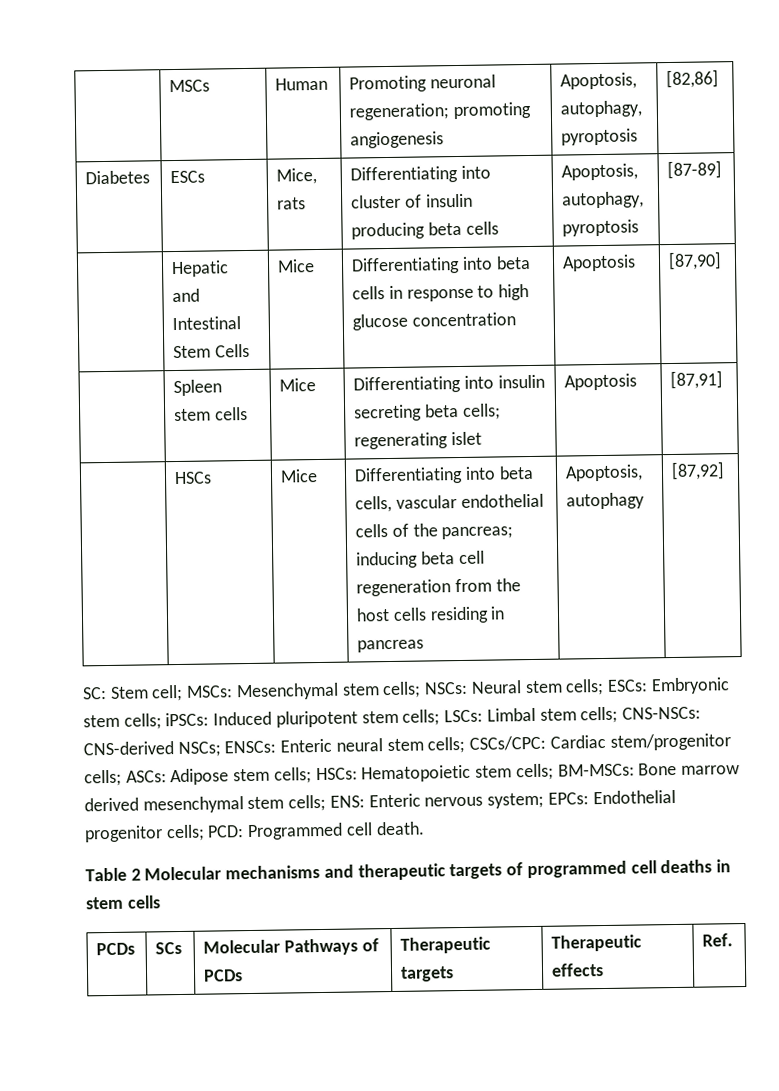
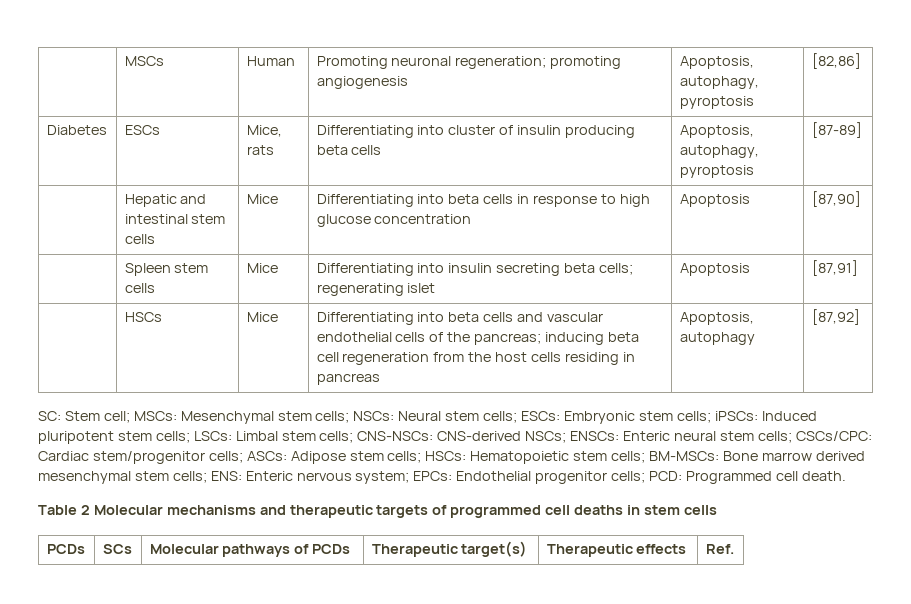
- | Hepatic and Intestinal Stem Cells | Mice | Differentiating into beta cells in response to high glucose concentration | Apoptosis | [87,90]
+ | Hepatic and intestinal stem cells | Mice | Differentiating into beta cells in response to high glucose concentration | Apoptosis | [87,90]
- | HSCs | Mice | Differentiating into beta cells, vascular endothelial cells of the pancreas; inducing beta cell regeneration from the host cells residing in pancreas | Apoptosis, autophagy | [87,92]
+ | HSCs | Mice | Differentiating into beta cells and vascular endothelial cells of the pancreas; inducing beta cell regeneration from the host cells residing in pancreas | Apoptosis, autophagy | [87,92]
- PCDs | SCs | Molecular Pathways of PCDs | Therapeutic targets | Therapeutic effects | Ref.
+ PCDs | SCs | Molecular pathways of PCDs | Therapeutic target(s) | Therapeutic effects | Ref.

